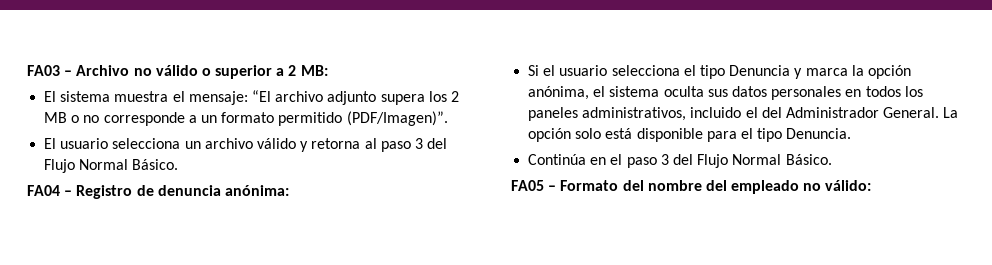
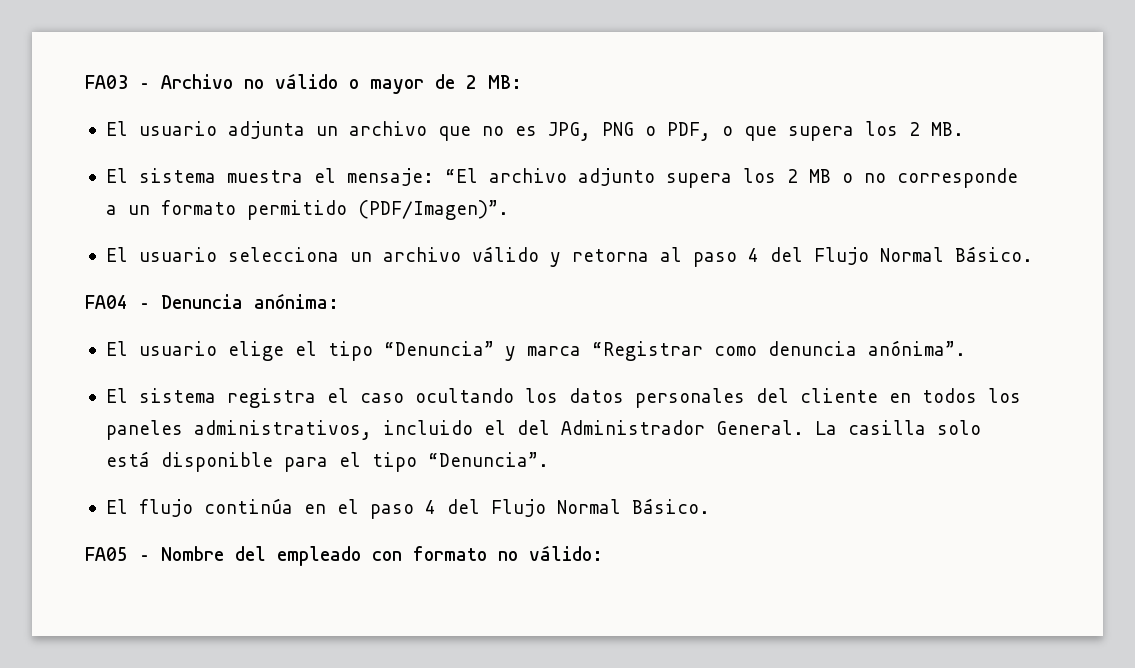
- FA03 – Archivo no válido o superior a 2 MB:
+ FA03 – Archivo no válido o mayor de 2 MB:
+ El usuario adjunta un archivo que no es JPG, PNG o PDF, o que supera los 2 MB.
- El usuario selecciona un archivo válido y retorna al paso 3 del Flujo Normal Básico.
+ El usuario selecciona un archivo válido y retorna al paso 4 del Flujo Normal Básico.
- FA04 – Registro de denuncia anónima:
- Si el usuario selecciona el tipo Denuncia y marca la opción anónima, el sistema oculta sus datos personales en todos los paneles administrativos, incluido el del Administrador General.
+ FA04 – Denuncia anónima:
+ El usuario elige el tipo “Denuncia” y marca “Registrar como denuncia anónima”.
+ El sistema registra el caso ocultando los datos personales del cliente en todos los paneles administrativos, incluido el del Administrador General.
- La opción solo está disponible para el tipo Denuncia.
- Continúa en el paso 3 del Flujo Normal Básico.
+ La casilla solo está disponible para el tipo “Denuncia”.
+ El flujo continúa en el paso 4 del Flujo Normal Básico.
- FA05 – Formato del nombre del empleado no válido:
+ FA05 – Nombre del empleado con formato no válido:

